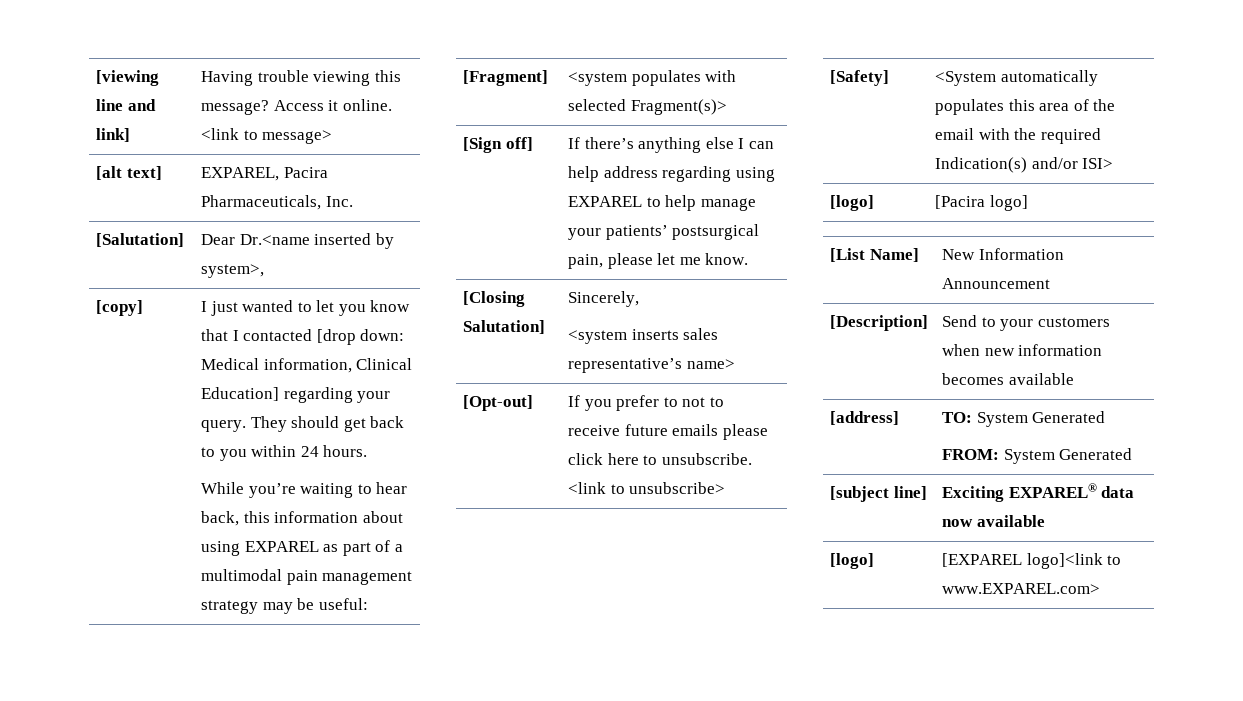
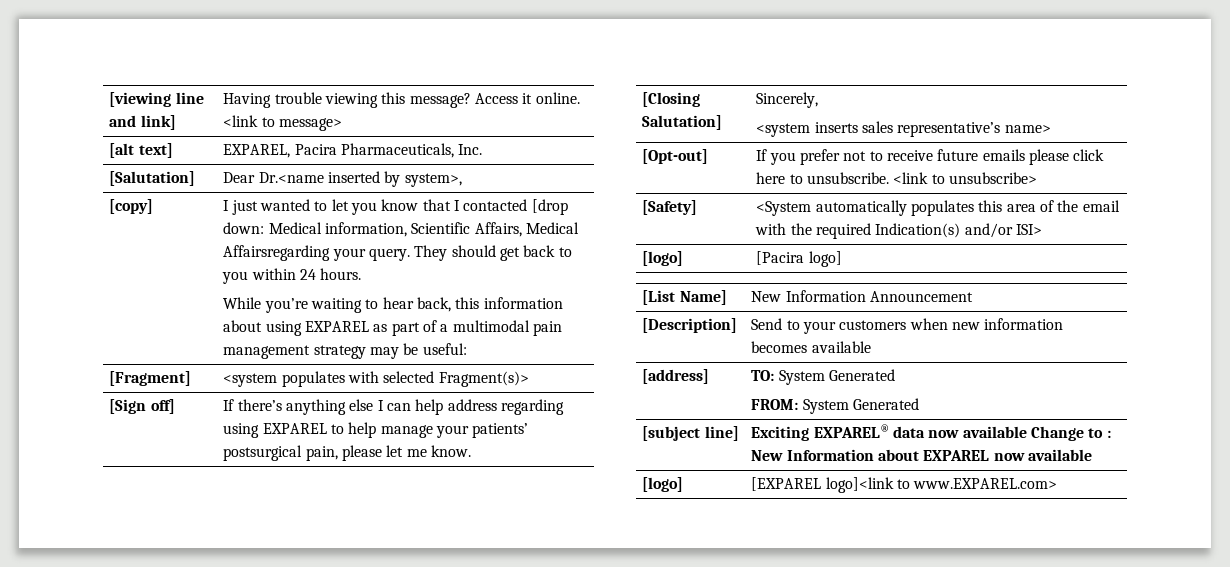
- I just wanted to let you know that I contacted [drop down: Medical information, Clinical Education] regarding your query.
+ I just wanted to let you know that I contacted [drop down: Medical information, Scientific Affairs, Medical Affairsregarding your query.
- [Opt-out] | If you prefer to not to receive future emails please click here to unsubscribe. <link to unsubscribe>
+ [Opt-out] | If you prefer not to receive future emails please click here to unsubscribe. <link to unsubscribe>
- [subject line] | Exciting EXPAREL® data now available
+ [subject line] | Exciting EXPAREL® data now available Change to : New Information about EXPAREL now available

